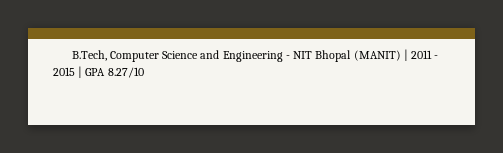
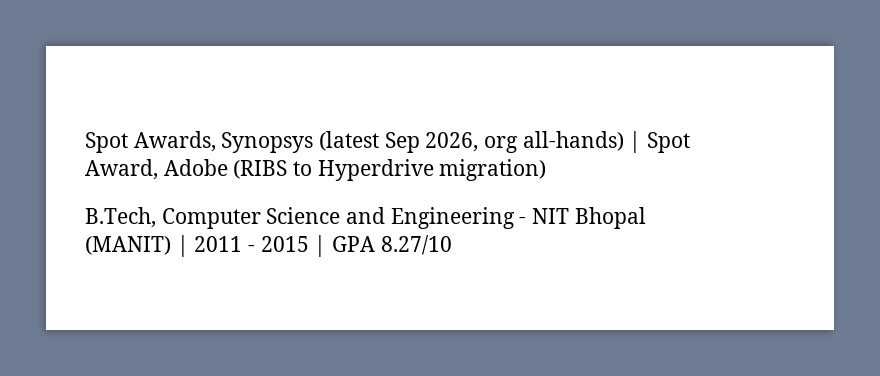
+ Spot Awards, Synopsys (latest Sep 2026, org all-hands) | Spot Award, Adobe (RIBS to Hyperdrive migration)

